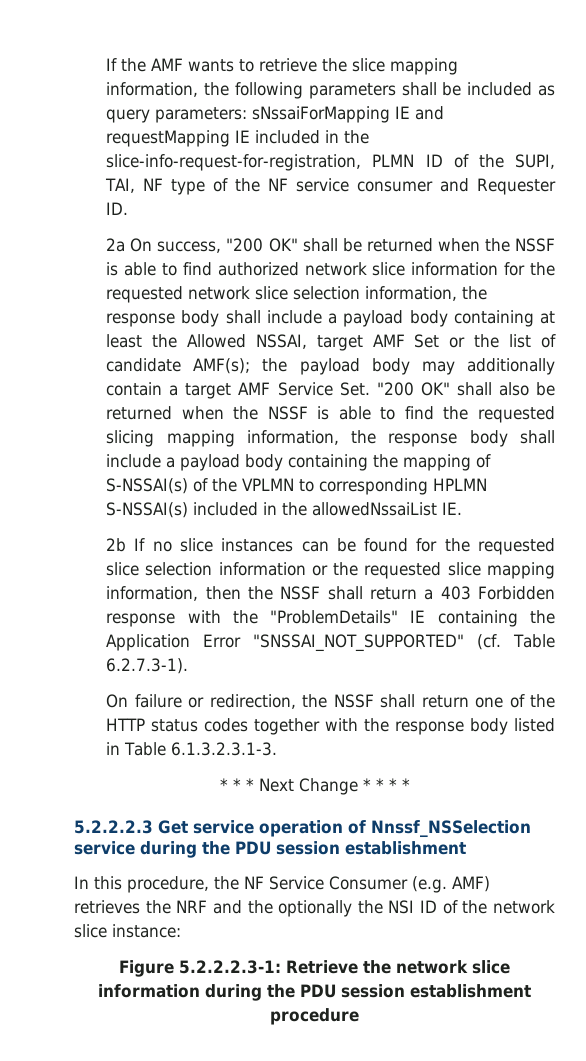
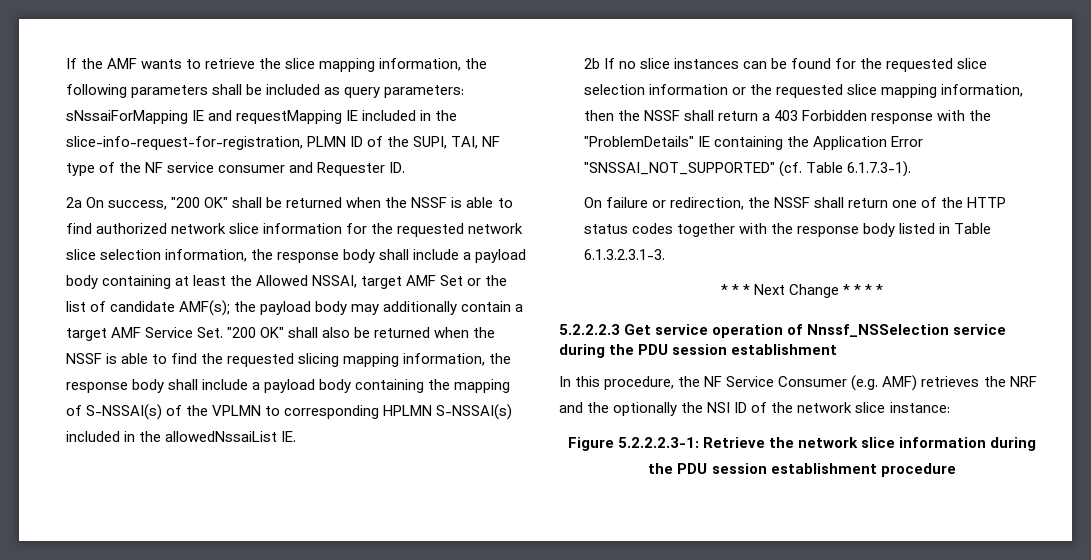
- 2b If no slice instances can be found for the requested slice selection information or the requested slice mapping information, then the NSSF shall return a 403 Forbidden response with the "ProblemDetails" IE containing the Application Error "SNSSAI_NOT_SUPPORTED" (cf. Table 6.2.7.3-1).
+ 2b If no slice instances can be found for the requested slice selection information or the requested slice mapping information, then the NSSF shall return a 403 Forbidden response with the "ProblemDetails" IE containing the Application Error "SNSSAI_NOT_SUPPORTED" (cf. Table 6.1.7.3-1).

